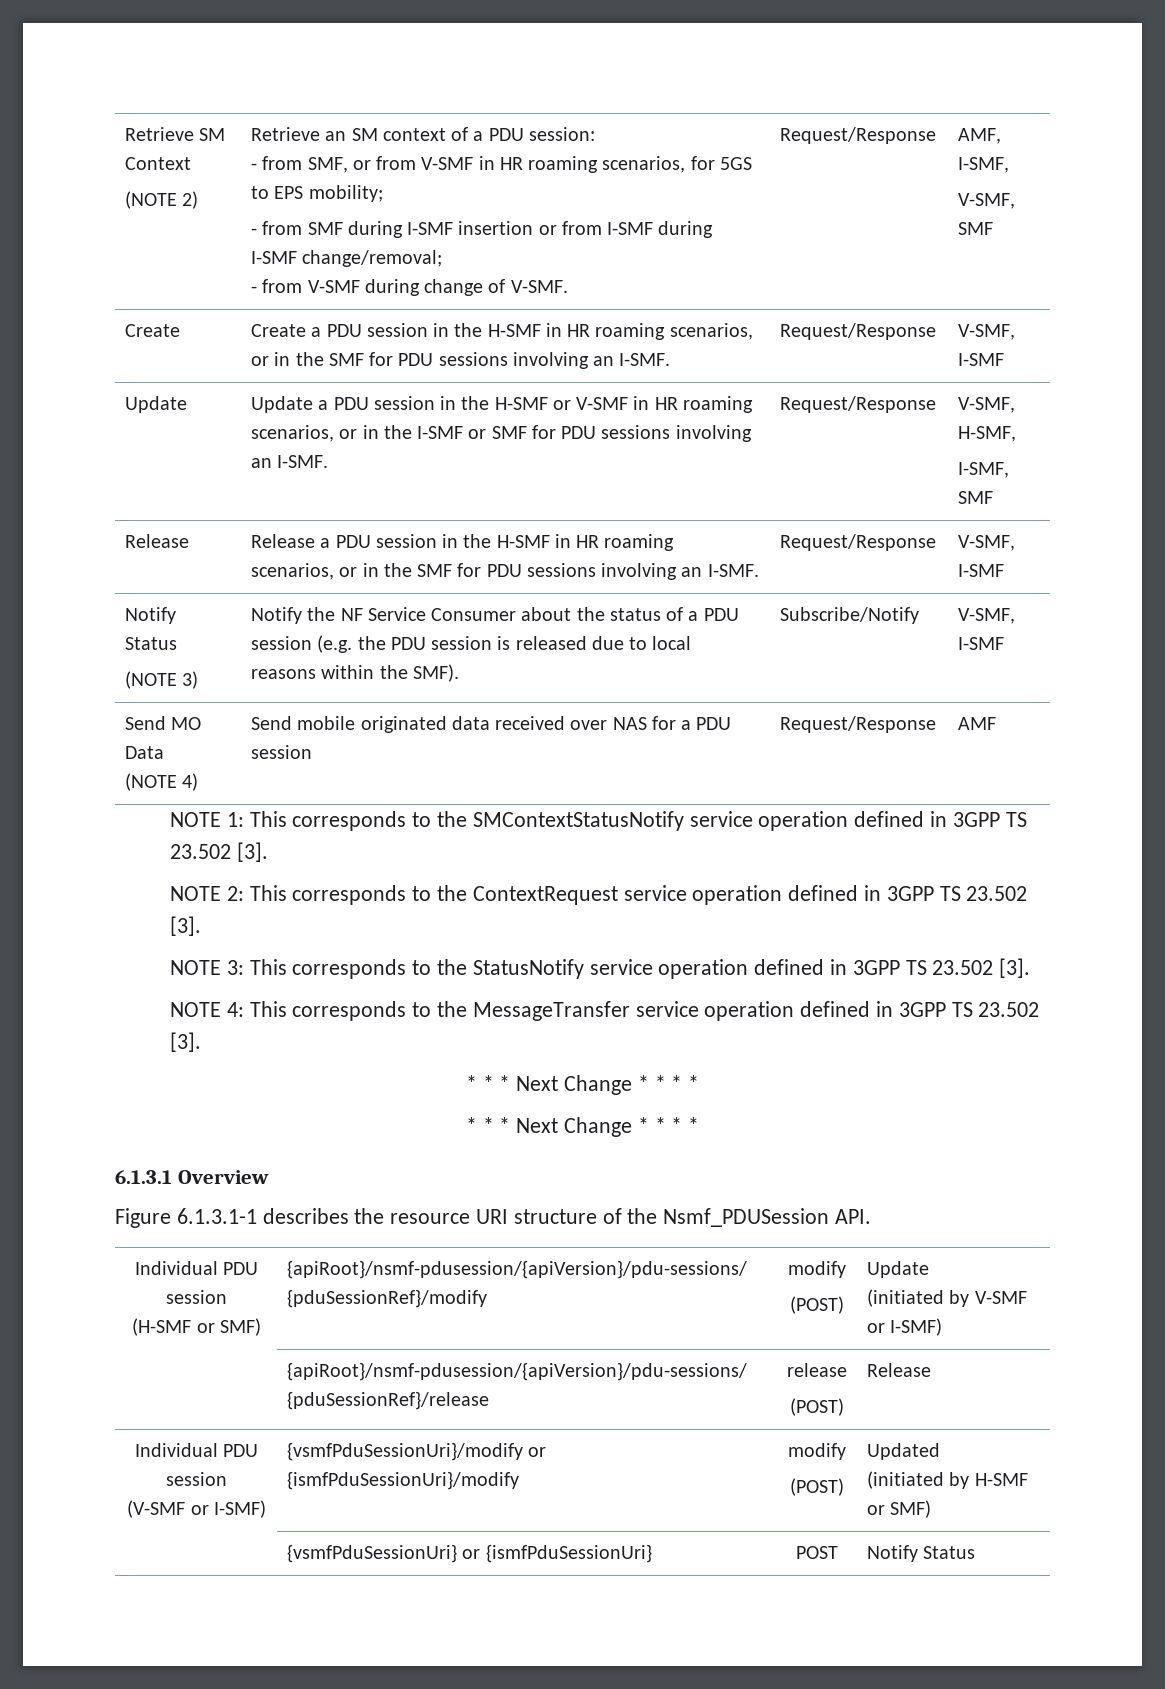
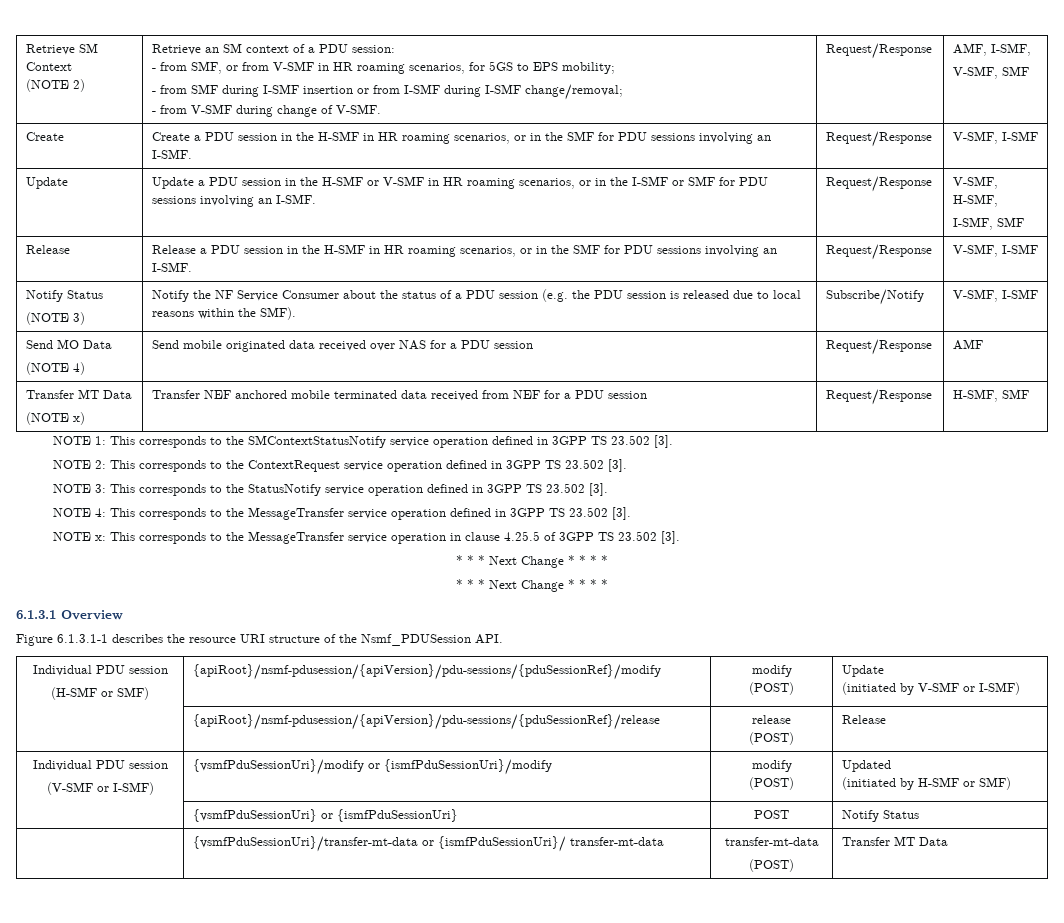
  Send MO Data
  (NOTE 4) | Send mobile originated data received over NAS for a PDU session | Request/Response | AMF
+ Transfer MT Data
+ (NOTE x) | Transfer NEF anchored mobile terminated data received from NEF for a PDU session | Request/Response | H-SMF, SMF
+ NOTE x: This corresponds to the MessageTransfer service operation in clause 4.25.5 of 3GPP TS 23.502 [3].
+ | {vsmfPduSessionUri}/transfer-mt-data or {ismfPduSessionUri}/ transfer-mt-data | transfer-mt-data
+ (POST) | Transfer MT Data

